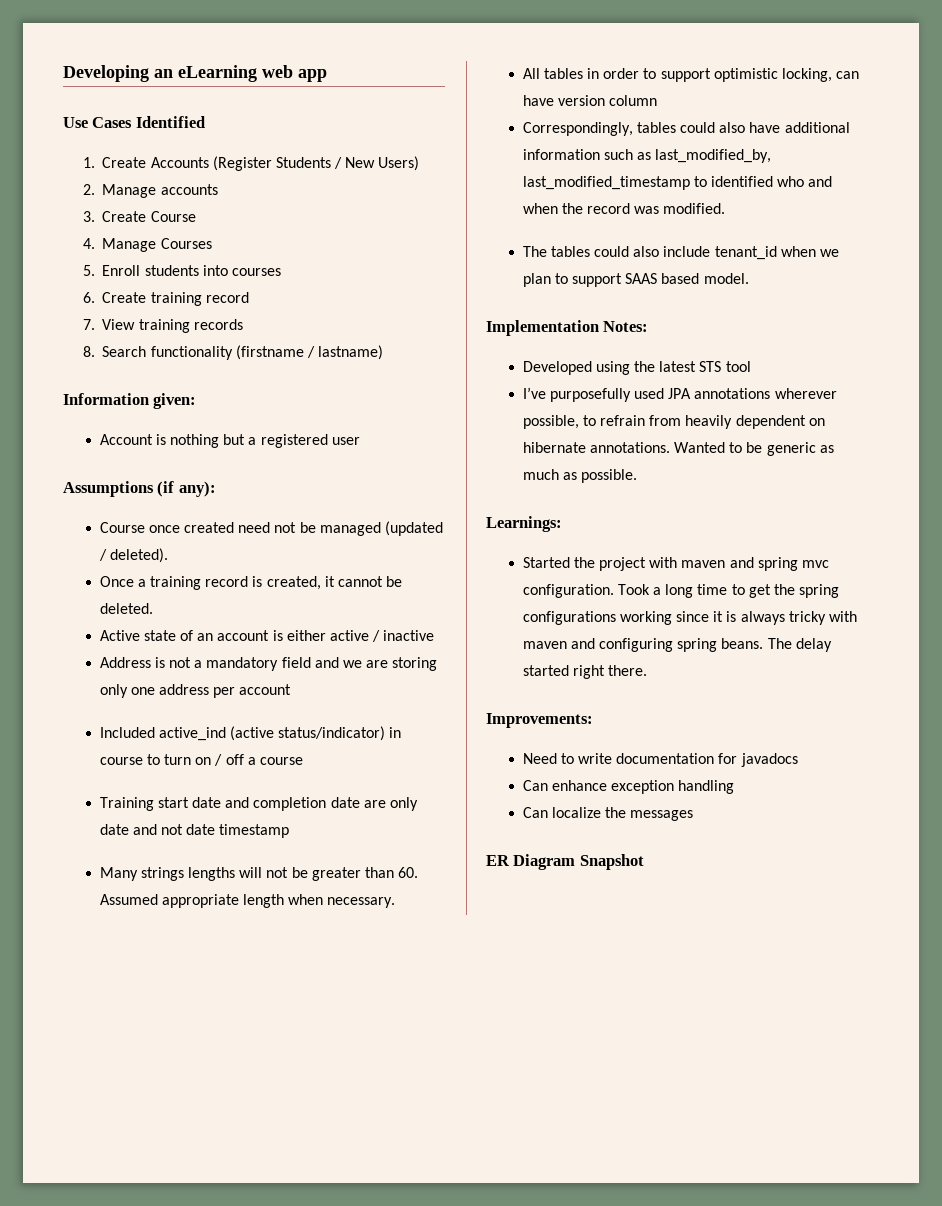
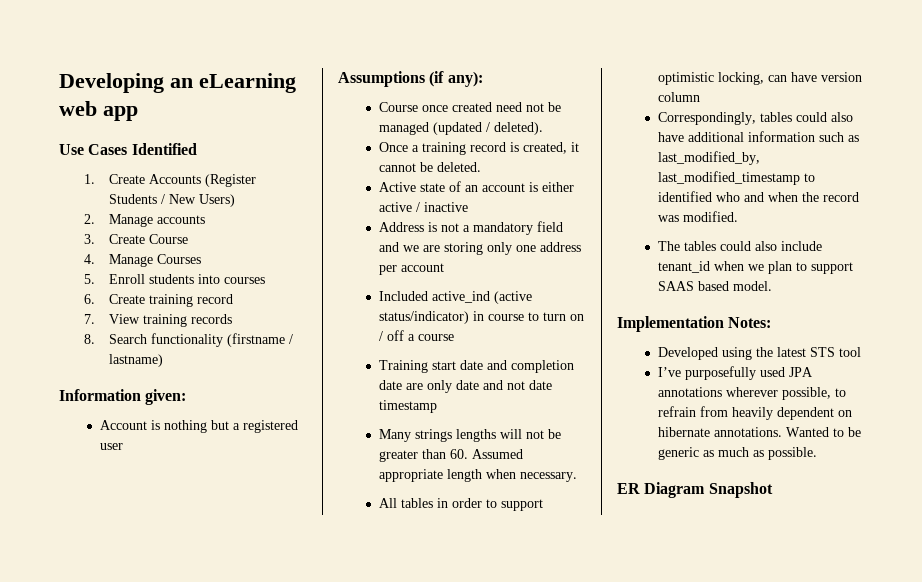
- Learnings:
- Started the project with maven and spring mvc configuration. Took a long time to get the spring configurations working since it is always tricky with maven and configuring spring beans. The delay started right there.
- Improvements:
- Need to write documentation for javadocs
- Can enhance exception handling
- Can localize the messages

